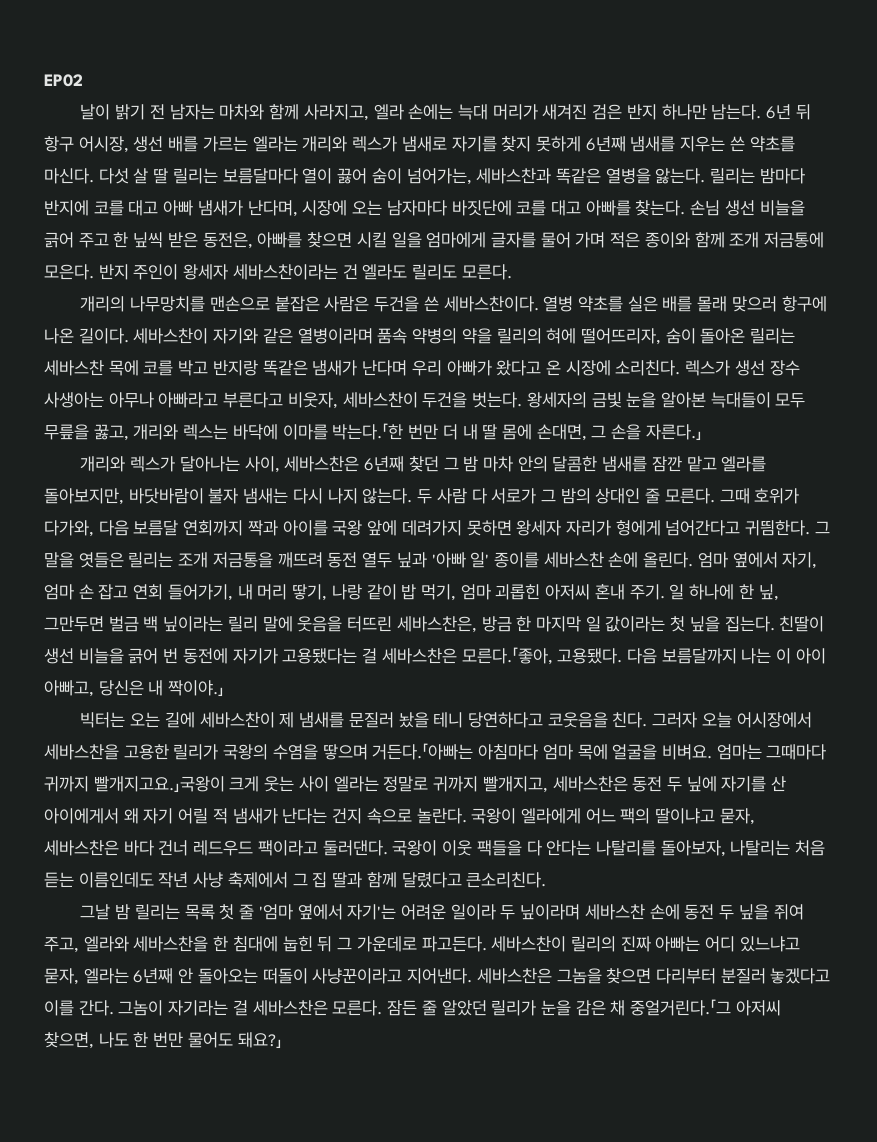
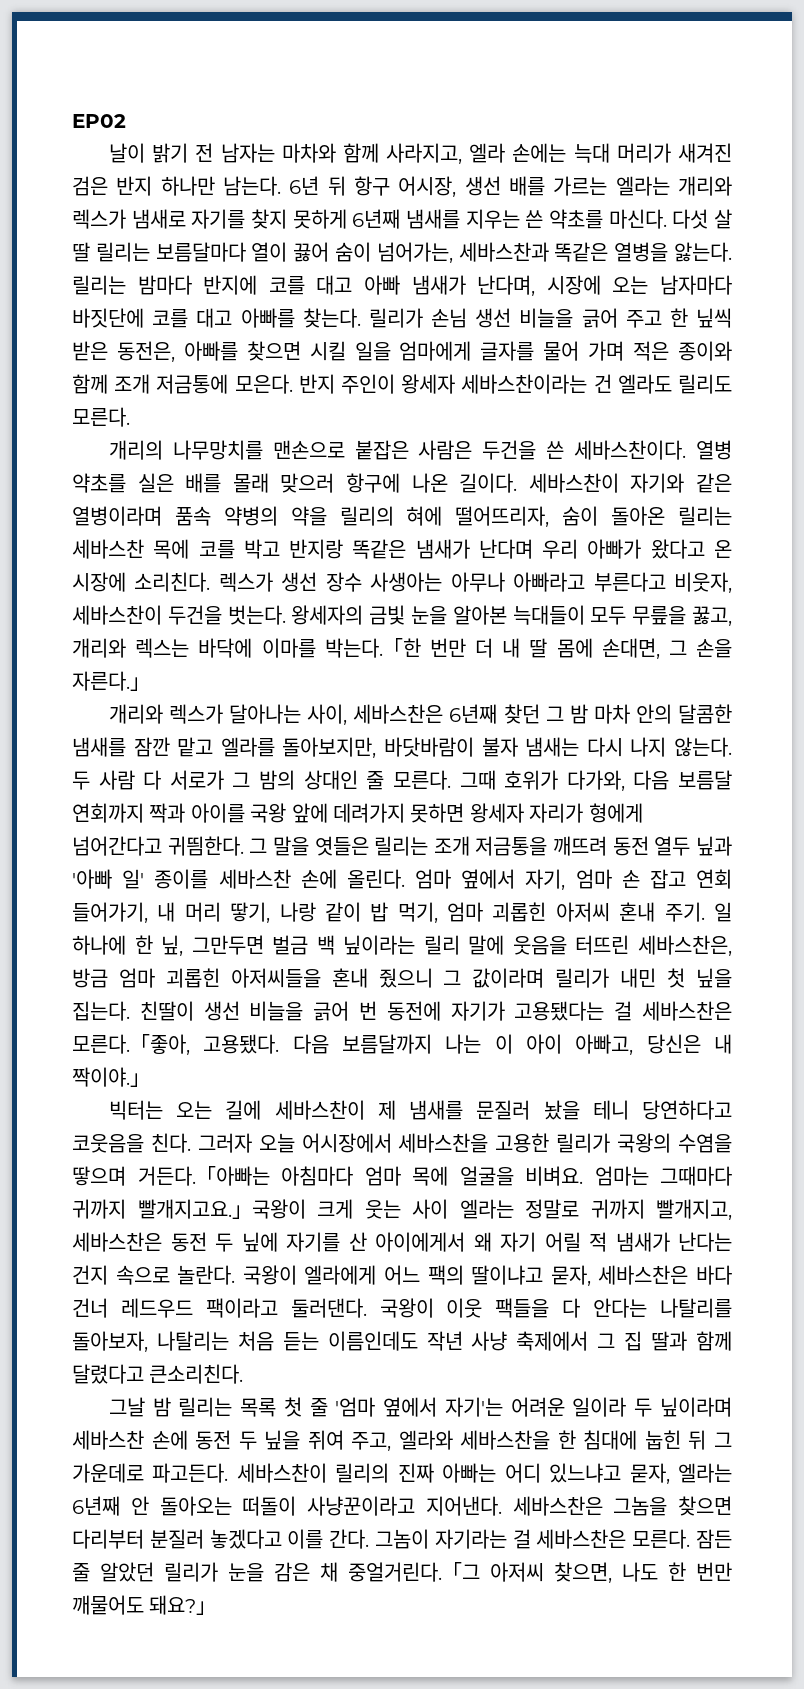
- 손님 생선 비늘을 긁어 주고 한 닢씩 받은 동전은, 아빠를 찾으면 시킬 일을 엄마에게 글자를 물어 가며 적은 종이와 함께 조개 저금통에 모은다.
+ 릴리가 손님 생선 비늘을 긁어 주고 한 닢씩 받은 동전은, 아빠를 찾으면 시킬 일을 엄마에게 글자를 물어 가며 적은 종이와 함께 조개 저금통에 모은다.
- 일 하나에 한 닢, 그만두면 벌금 백 닢이라는 릴리 말에 웃음을 터뜨린 세바스찬은, 방금 한 마지막 일 값이라는 첫 닢을 집는다.
+ 일 하나에 한 닢, 그만두면 벌금 백 닢이라는 릴리 말에 웃음을 터뜨린 세바스찬은, 방금 엄마 괴롭힌 아저씨들을 혼내 줬으니 그 값이라며 릴리가 내민 첫 닢을 집는다.
- 「그 아저씨 찾으면, 나도 한 번만 물어도 돼요?」
+ 「그 아저씨 찾으면, 나도 한 번만 깨물어도 돼요?」

